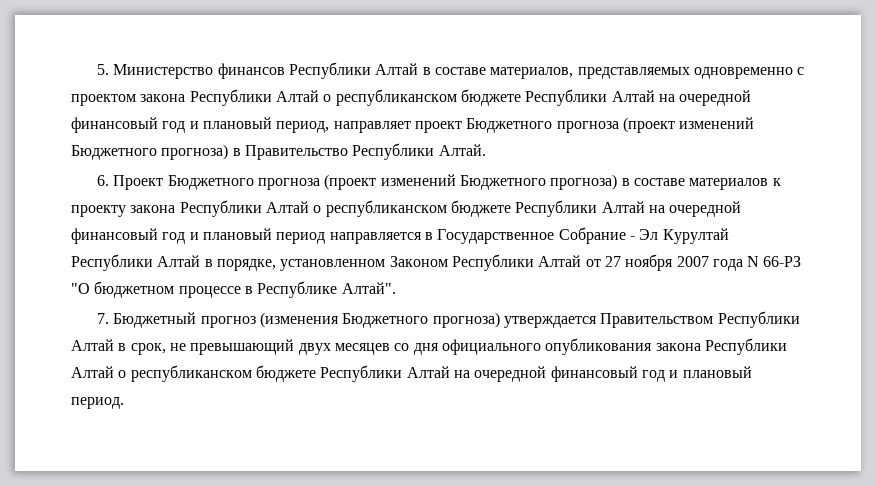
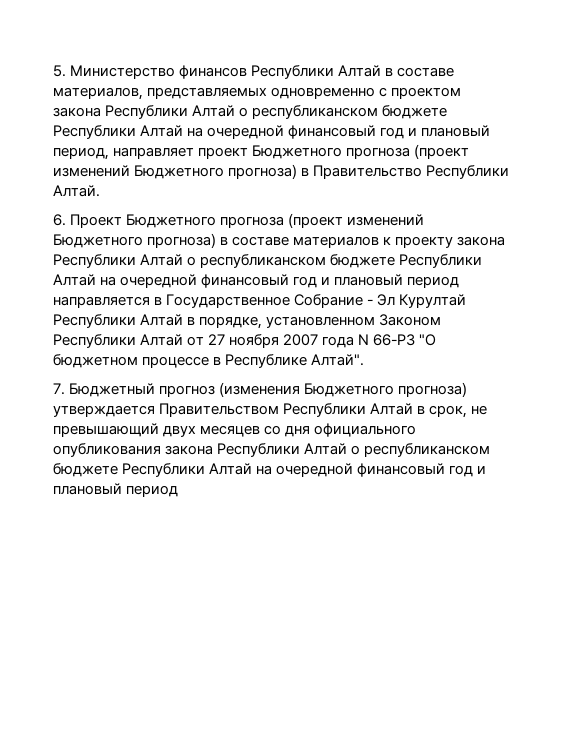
- 7. Бюджетный прогноз (изменения Бюджетного прогноза) утверждается Правительством Республики Алтай в срок, не превышающий двух месяцев со дня официального опубликования закона Республики Алтай о республиканском бюджете Республики Алтай на очередной финансовый год и плановый период.
+ 7. Бюджетный прогноз (изменения Бюджетного прогноза) утверждается Правительством Республики Алтай в срок, не превышающий двух месяцев со дня официального опубликования закона Республики Алтай о республиканском бюджете Республики Алтай на очередной финансовый год и плановый период

